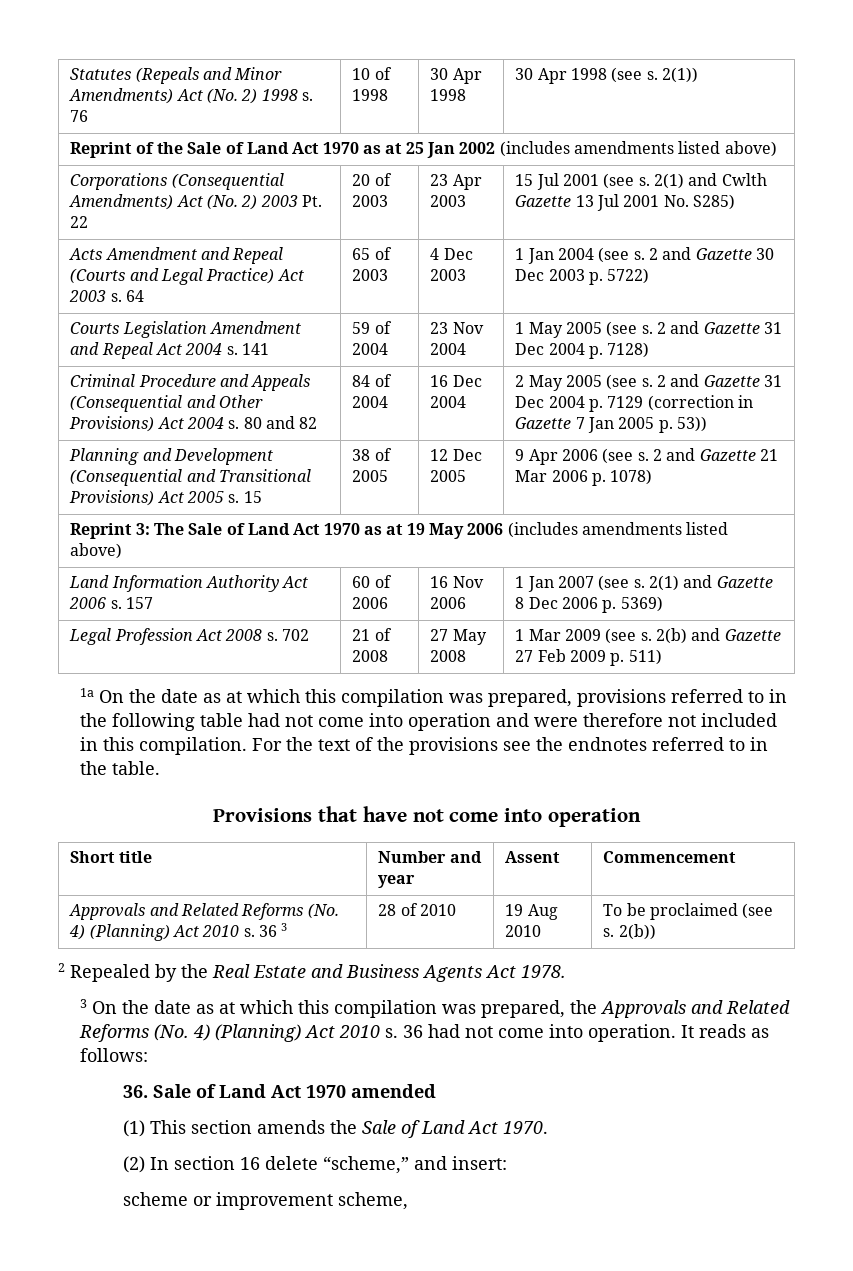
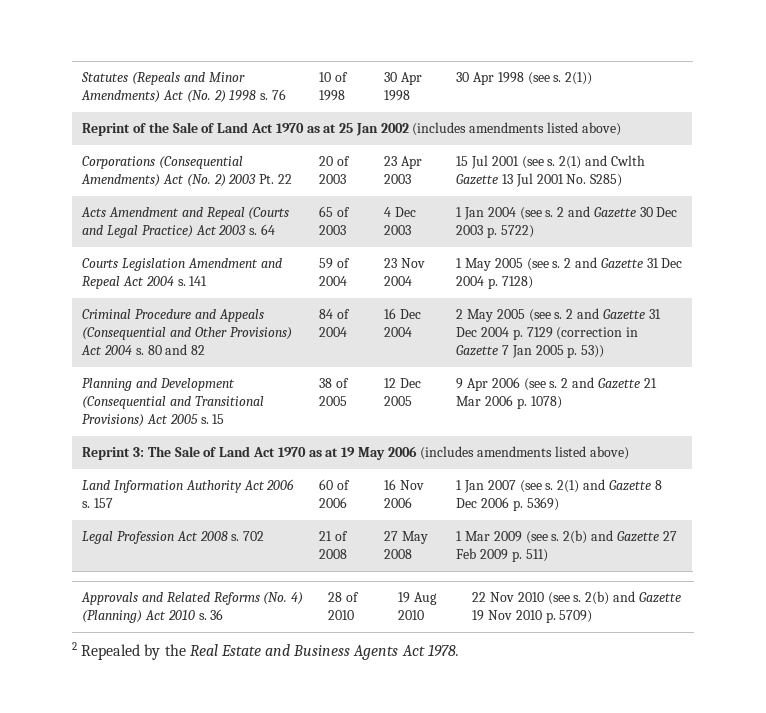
- 1a On the date as at which this compilation was prepared, provisions referred to in the following table had not come into operation and were therefore not included in this compilation. For the text of the provisions see the endnotes referred to in the table.
- Provisions that have not come into operation
- Short title | Number and year | Assent | Commencement
- Approvals and Related Reforms (No. 4) (Planning) Act 2010 s. 36 3 | 28 of 2010 | 19 Aug 2010 | To be proclaimed (see s. 2(b))
+ Approvals and Related Reforms (No. 4) (Planning) Act 2010 s. 36 | 28 of 2010 | 19 Aug 2010 | 22 Nov 2010 (see s. 2(b) and Gazette 19 Nov 2010 p. 5709)
- 3 On the date as at which this compilation was prepared, the Approvals and Related Reforms (No. 4) (Planning) Act 2010 s. 36 had not come into operation. It reads as follows:
- 36. Sale of Land Act 1970 amended
- (1) This section amends the Sale of Land Act 1970.
- (2) In section 16 delete “scheme,” and insert:
- scheme or improvement scheme,

